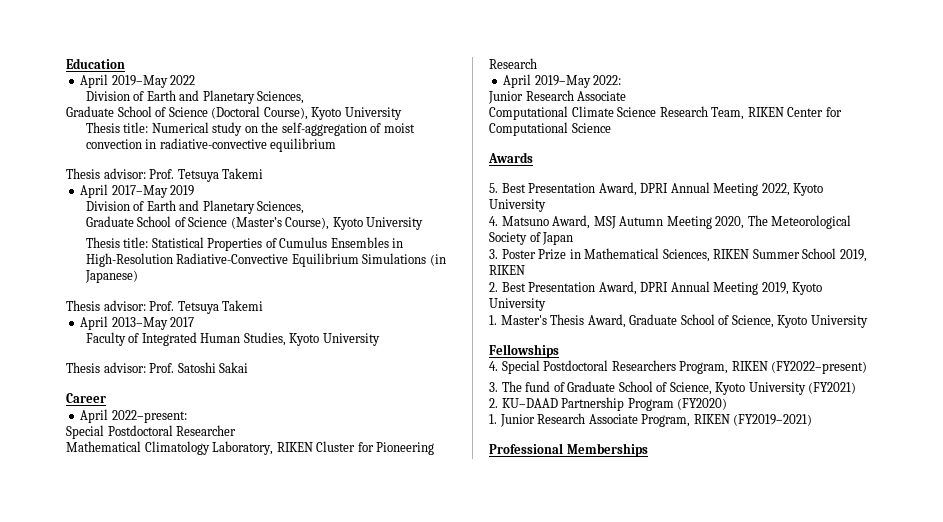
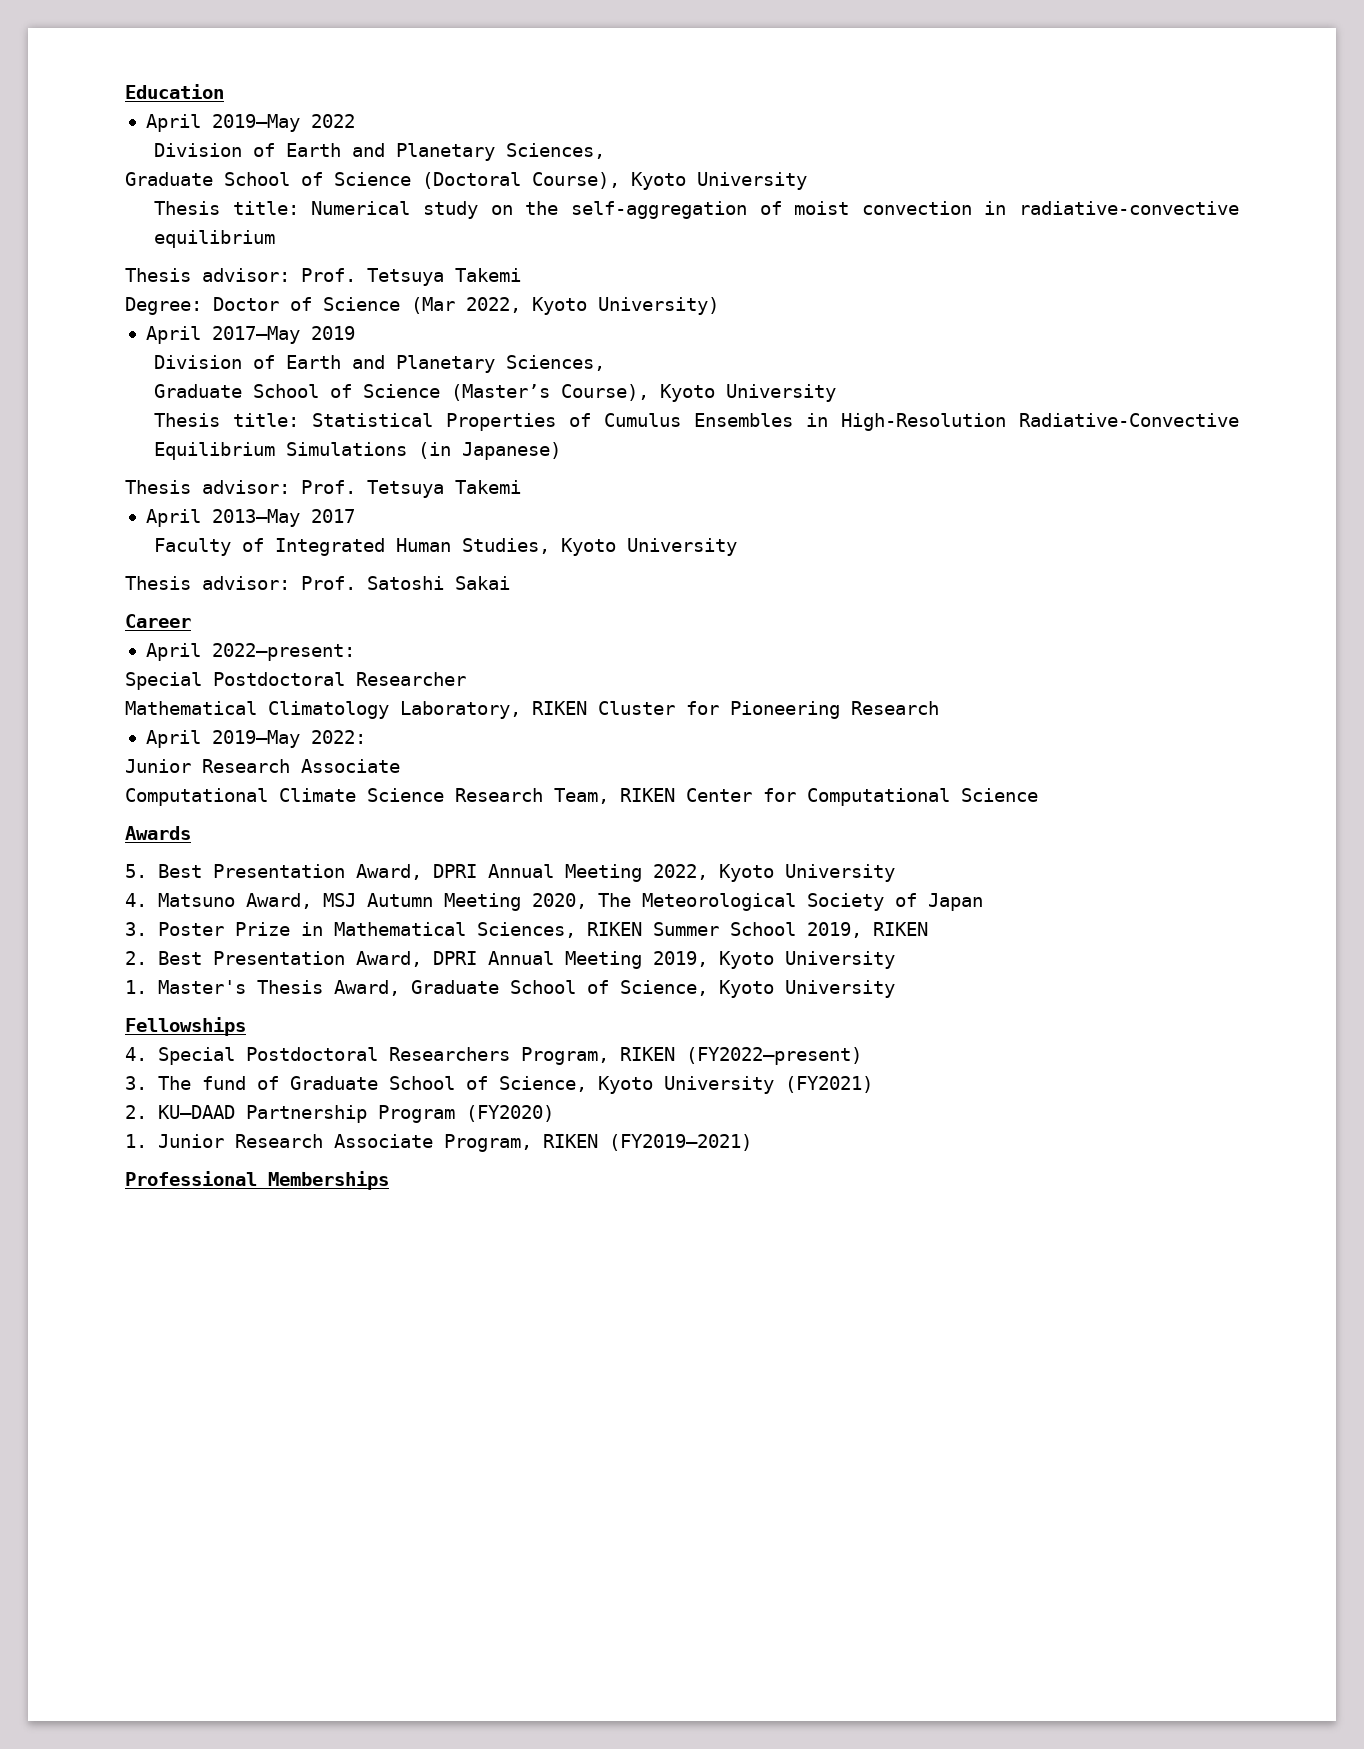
+ Degree: Doctor of Science (Mar 2022, Kyoto University)

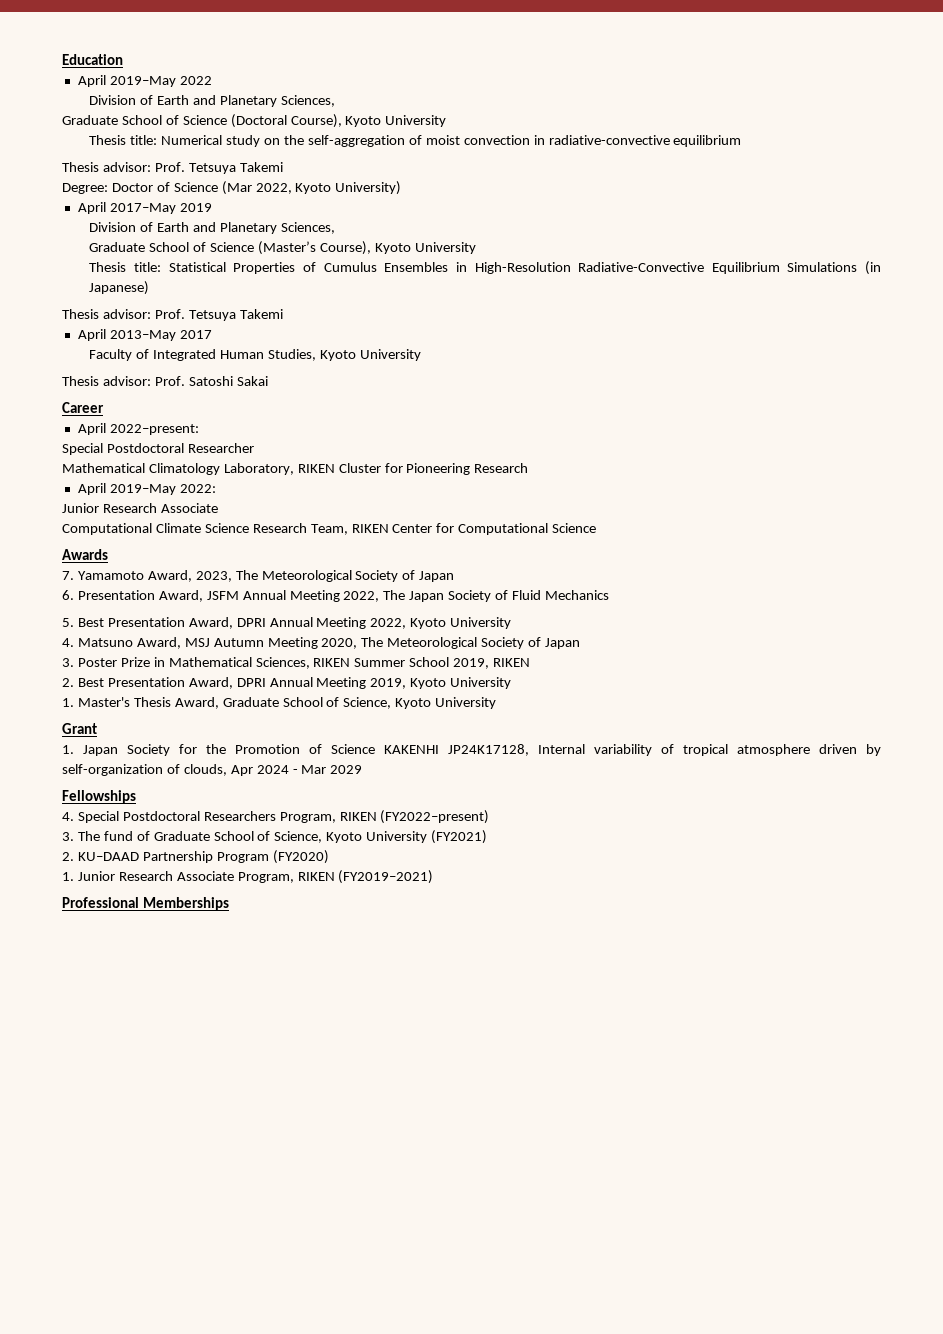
+ 7. Yamamoto Award, 2023, The Meteorological Society of Japan
+ 6. Presentation Award, JSFM Annual Meeting 2022, The Japan Society of Fluid Mechanics
+ Grant
+ 1. Japan Society for the Promotion of Science KAKENHI JP24K17128, Internal variability of tropical atmosphere driven by self-organization of clouds, Apr 2024 - Mar 2029

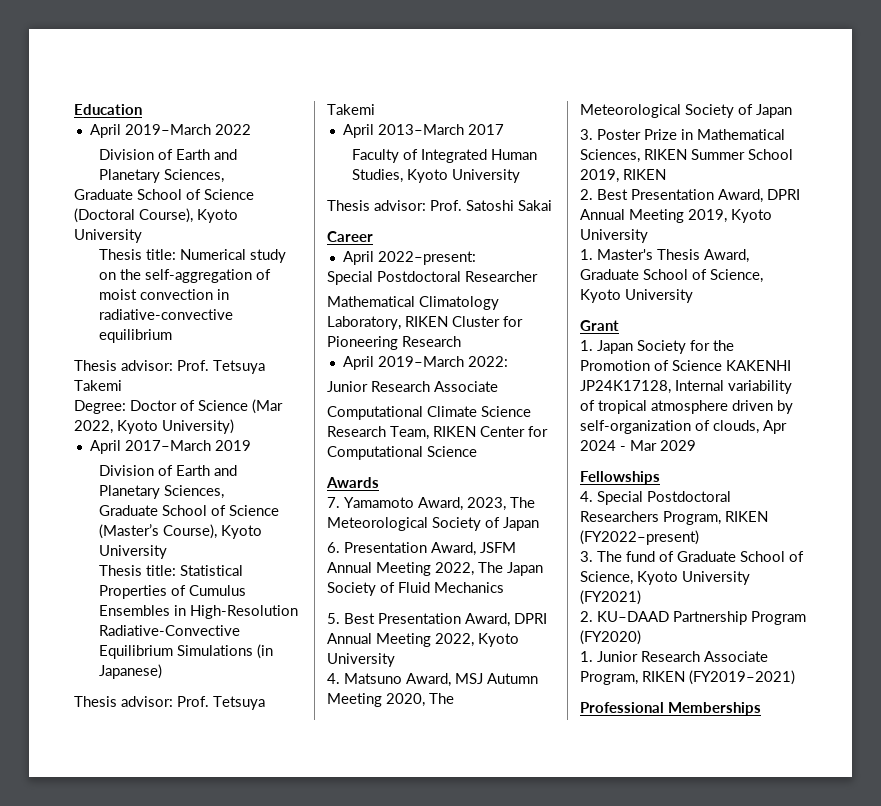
- April 2019–May 2022
+ April 2019–March 2022
- April 2017–May 2019
+ April 2017–March 2019
- April 2013–May 2017
+ April 2013–March 2017
- April 2019–May 2022:
+ April 2019–March 2022:

